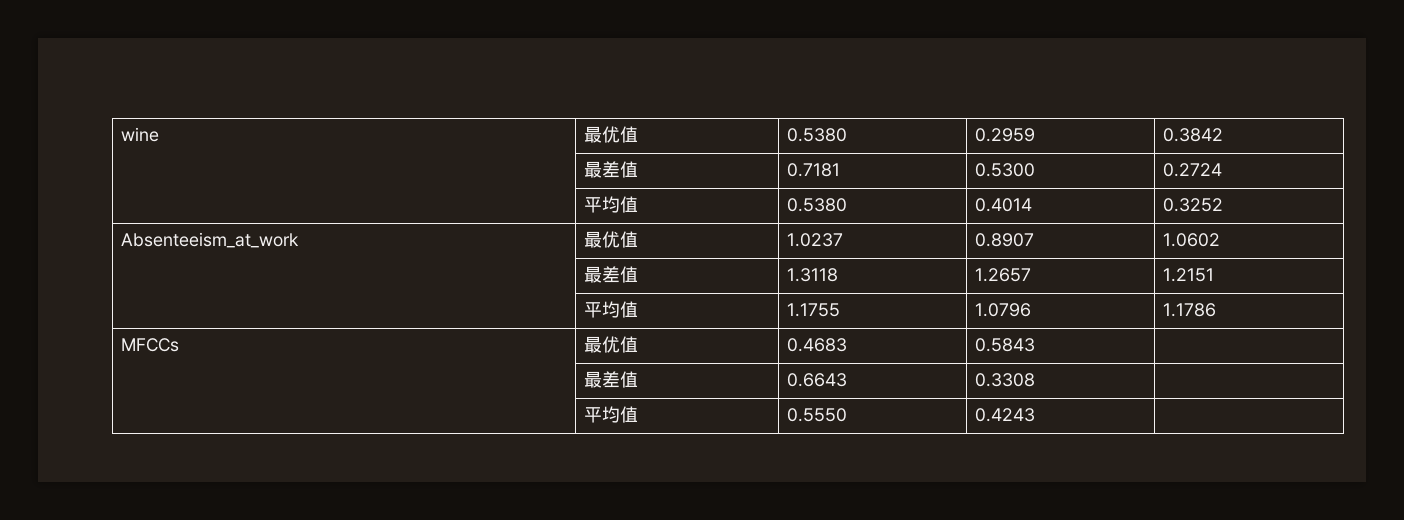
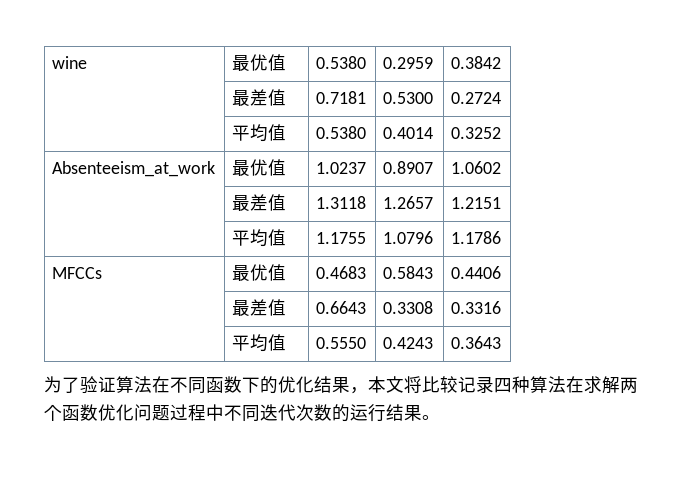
- MFCCs | 最优值 | 0.4683 | 0.5843 |
+ MFCCs | 最优值 | 0.4683 | 0.5843 | 0.4406
- | 最差值 | 0.6643 | 0.3308 |
+ | 最差值 | 0.6643 | 0.3308 | 0.3316
- | 平均值 | 0.5550 | 0.4243 |
+ | 平均值 | 0.5550 | 0.4243 | 0.3643
+ 为了验证算法在不同函数下的优化结果，本文将比较记录四种算法在求解两个函数优化问题过程中不同迭代次数的运行结果。

